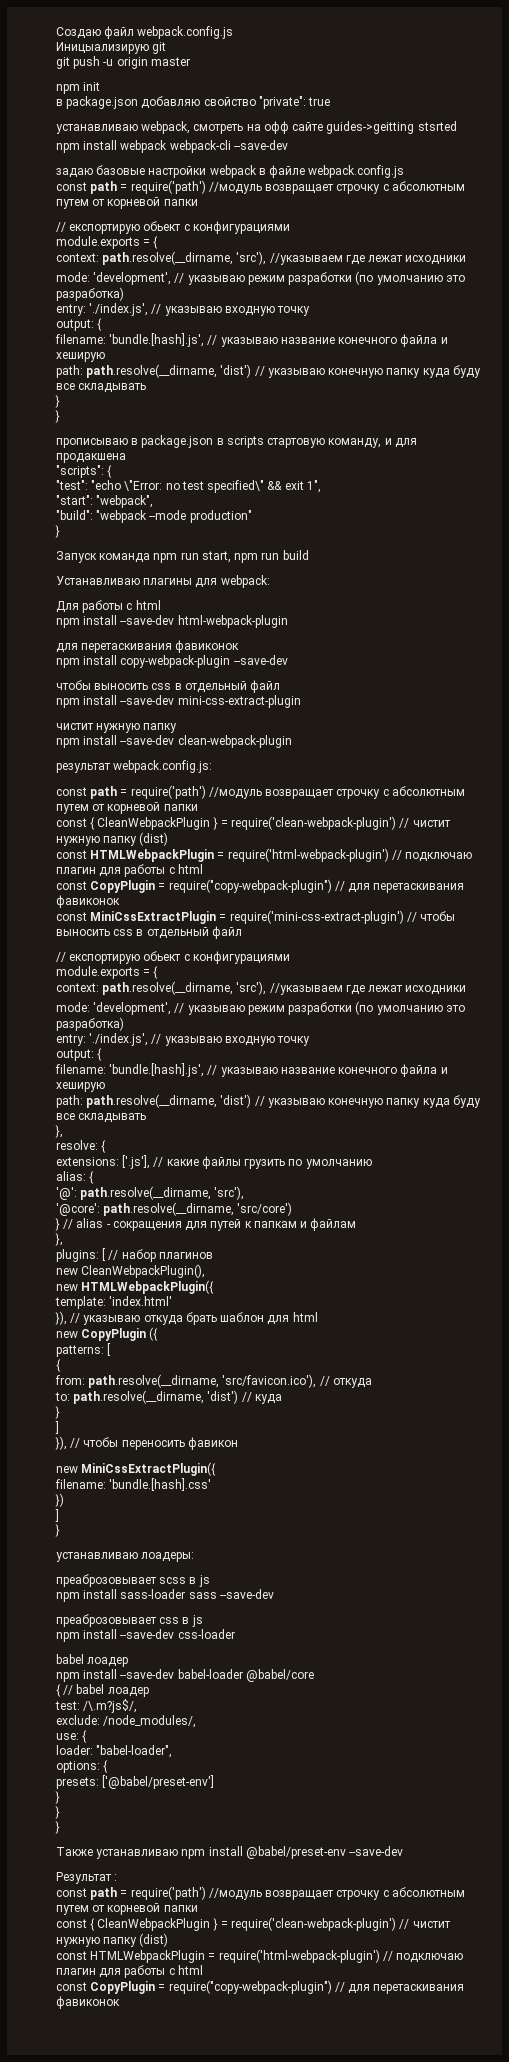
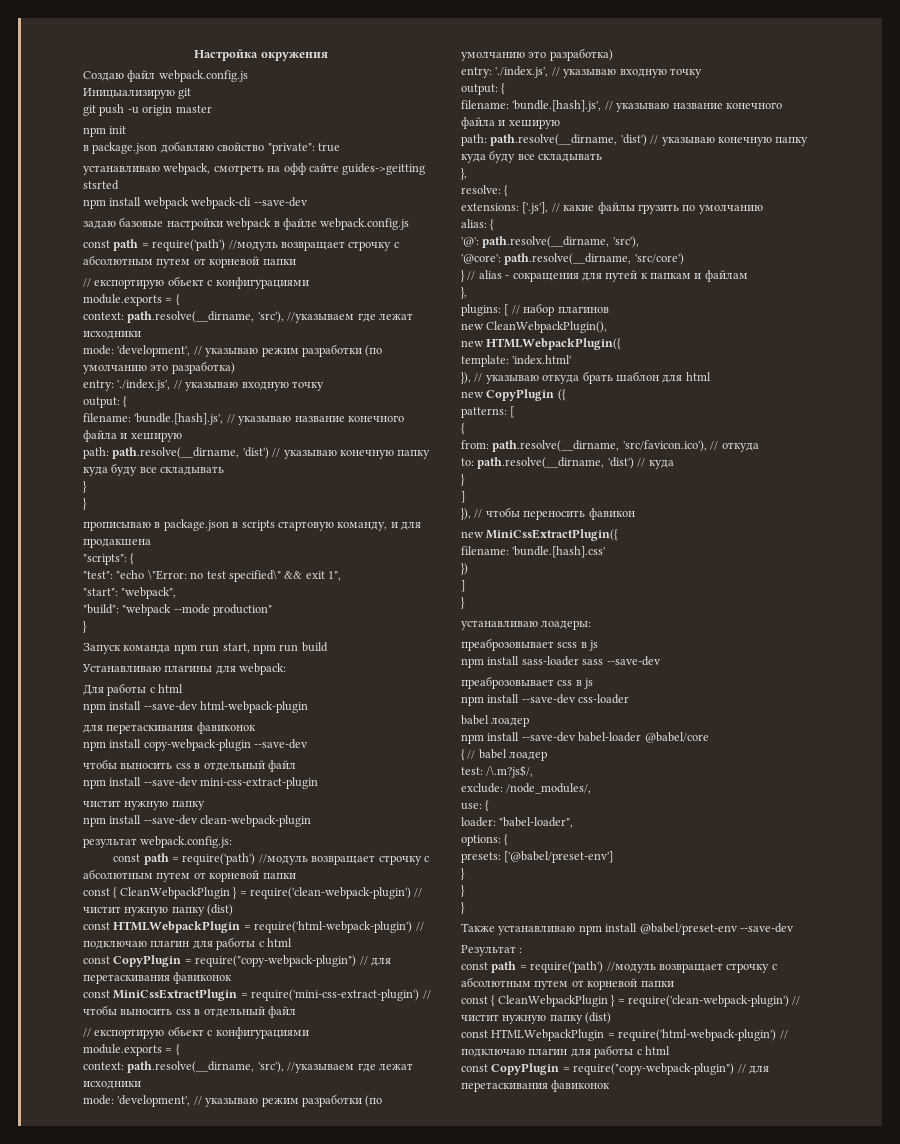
+ Настройка окружения

